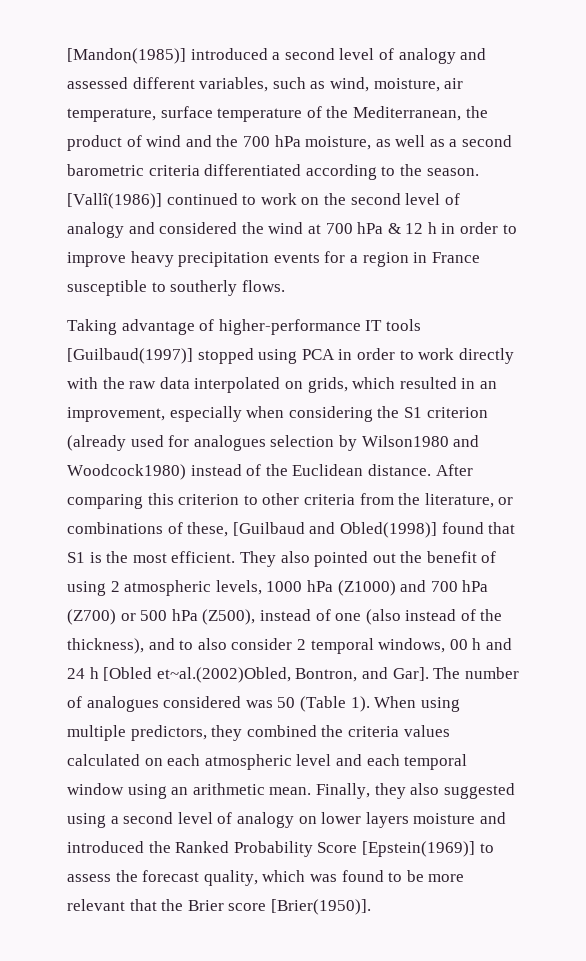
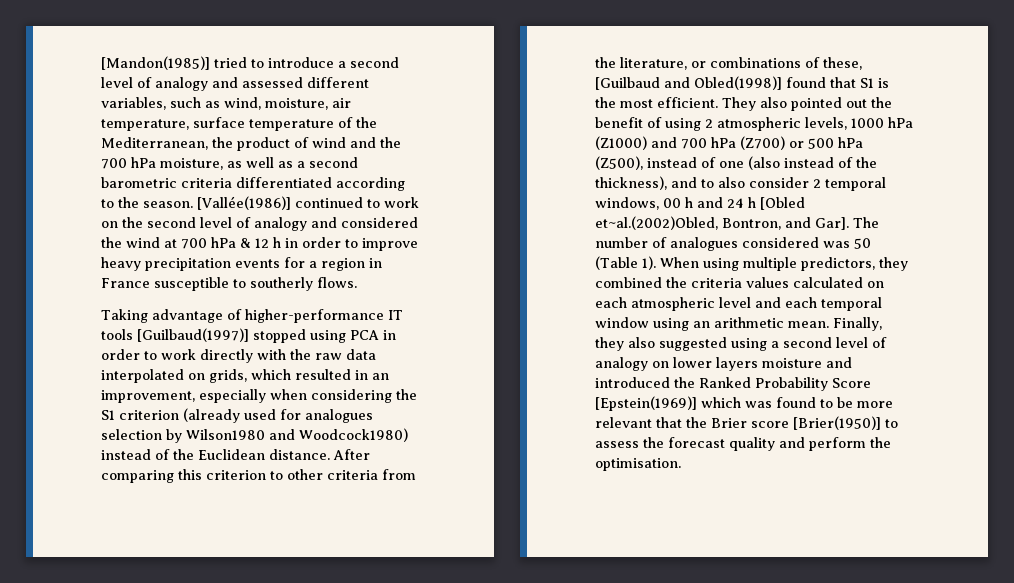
- [Mandon(1985)] introduced a second level of analogy and assessed different variables, such as wind, moisture, air temperature, surface temperature of the Mediterranean, the product of wind and the 700 hPa moisture, as well as a second barometric criteria differentiated according to the season.
+ [Mandon(1985)] tried to introduce a second level of analogy and assessed different variables, such as wind, moisture, air temperature, surface temperature of the Mediterranean, the product of wind and the 700 hPa moisture, as well as a second barometric criteria differentiated according to the season.
- [Vallî(1986)] continued to work on the second level of analogy and considered the wind at 700 hPa & 12 h in order to improve heavy precipitation events for a region in France susceptible to southerly flows.
+ [Vallée(1986)] continued to work on the second level of analogy and considered the wind at 700 hPa & 12 h in order to improve heavy precipitation events for a region in France susceptible to southerly flows.
- Finally, they also suggested using a second level of analogy on lower layers moisture and introduced the Ranked Probability Score [Epstein(1969)] to assess the forecast quality, which was found to be more relevant that the Brier score [Brier(1950)].
+ Finally, they also suggested using a second level of analogy on lower layers moisture and introduced the Ranked Probability Score [Epstein(1969)] which was found to be more relevant that the Brier score [Brier(1950)] to assess the forecast quality and perform the optimisation.

